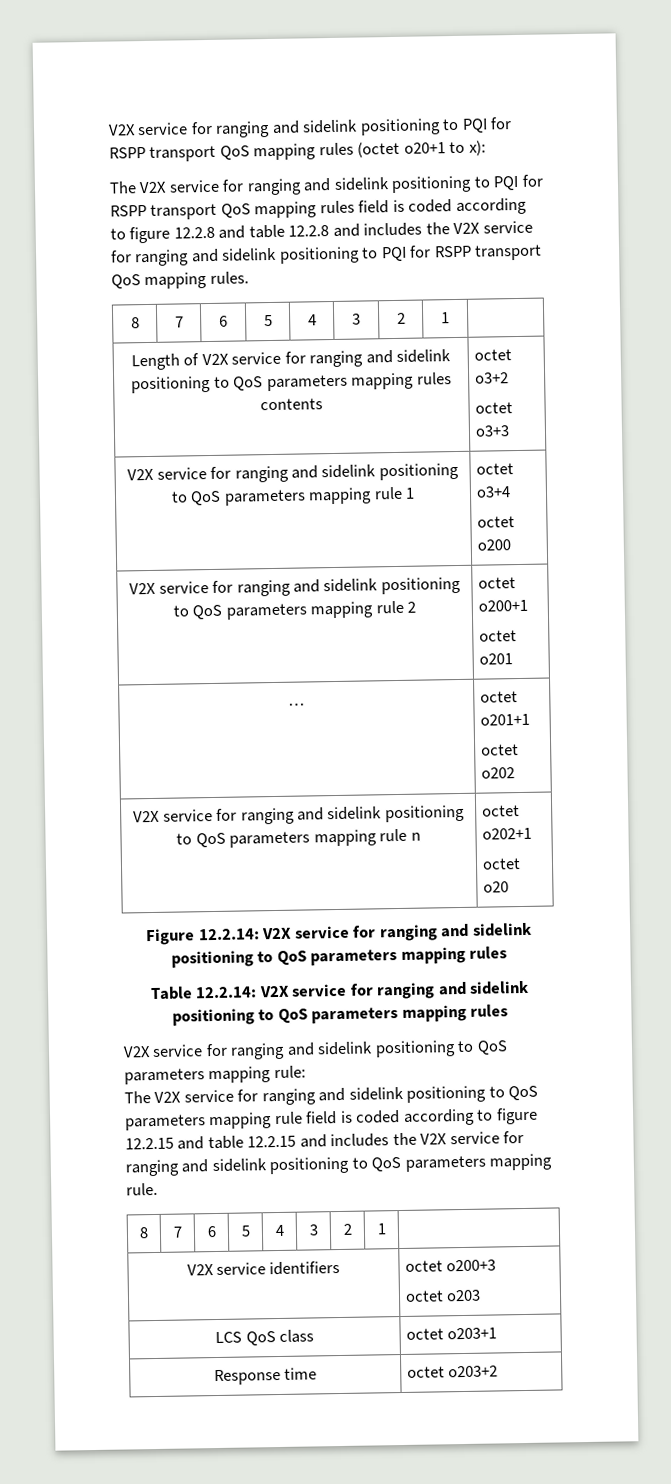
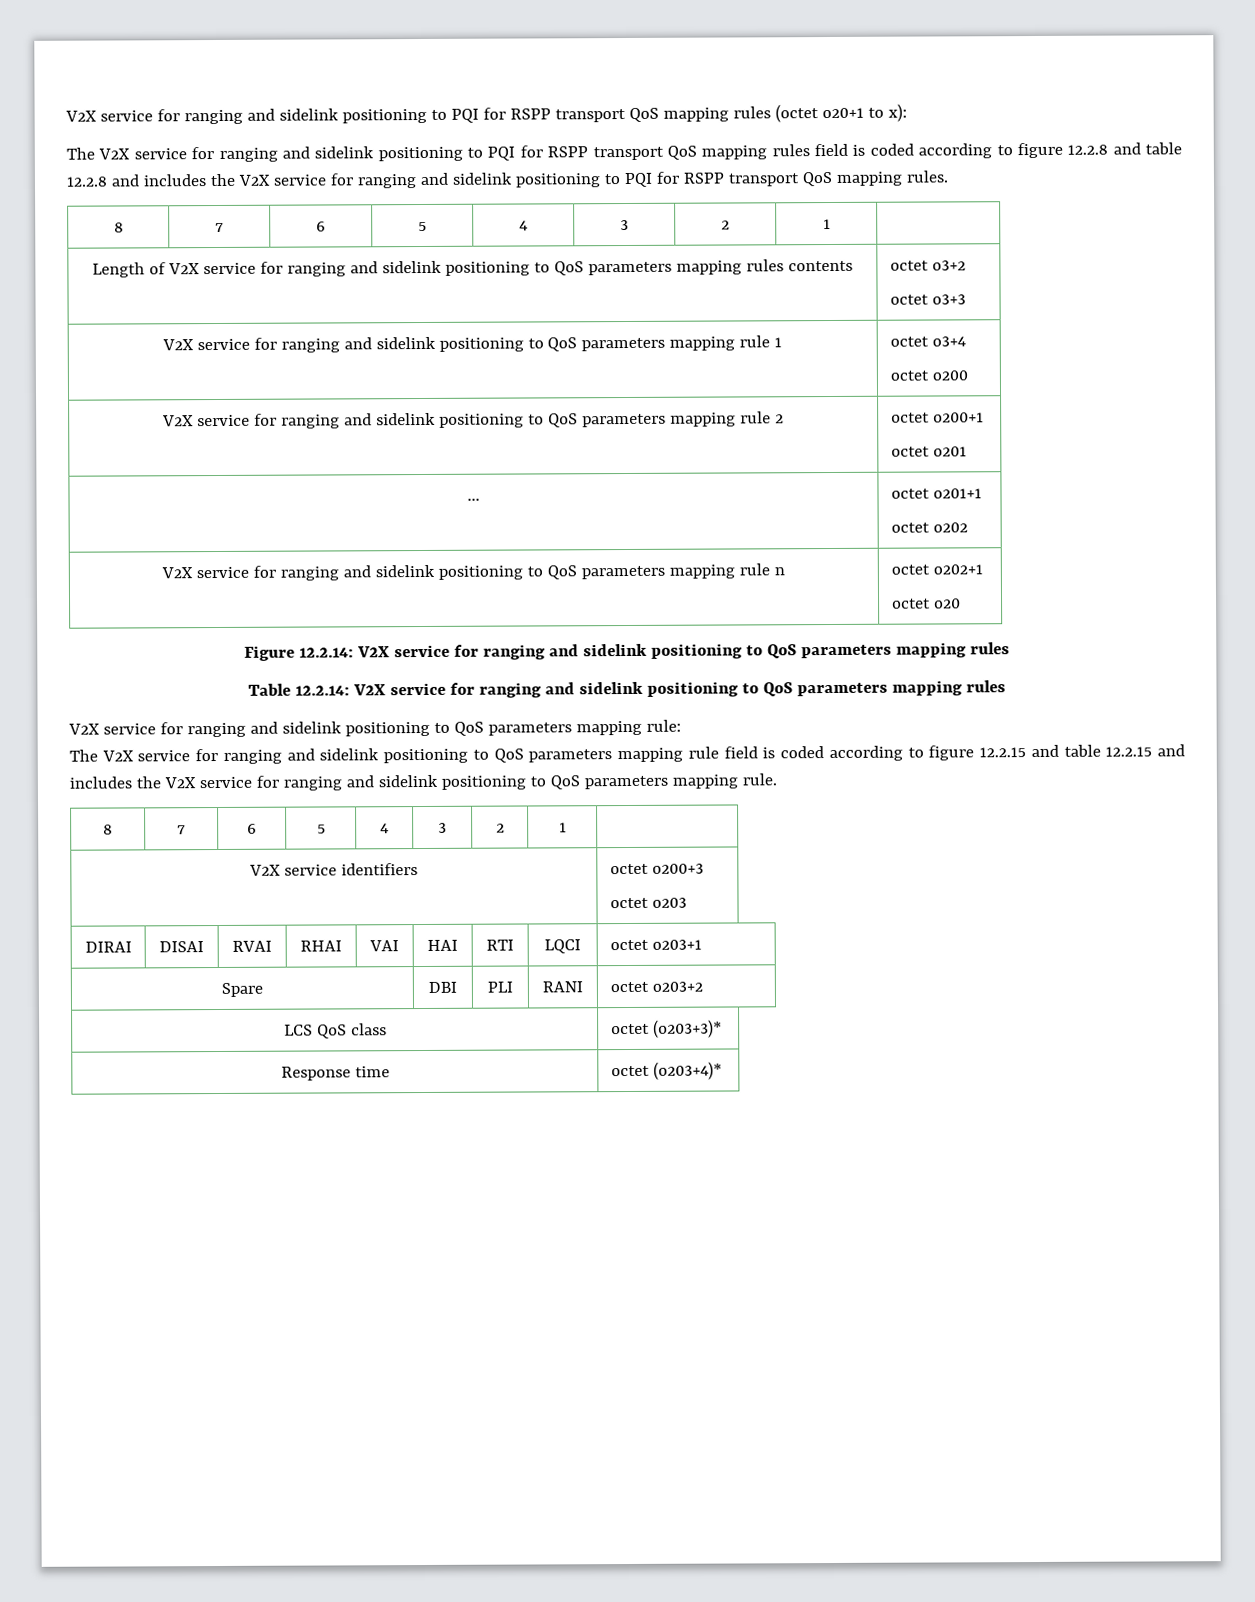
+ DIRAI | DISAI | RVAI | RHAI | VAI | HAI | RTI | LQCI | octet o203+1
+ Spare | DBI | PLI | RANI | octet o203+2
- LCS QoS class | octet o203+1
+ LCS QoS class | octet (o203+3)*
- Response time | octet o203+2
+ Response time | octet (o203+4)*

